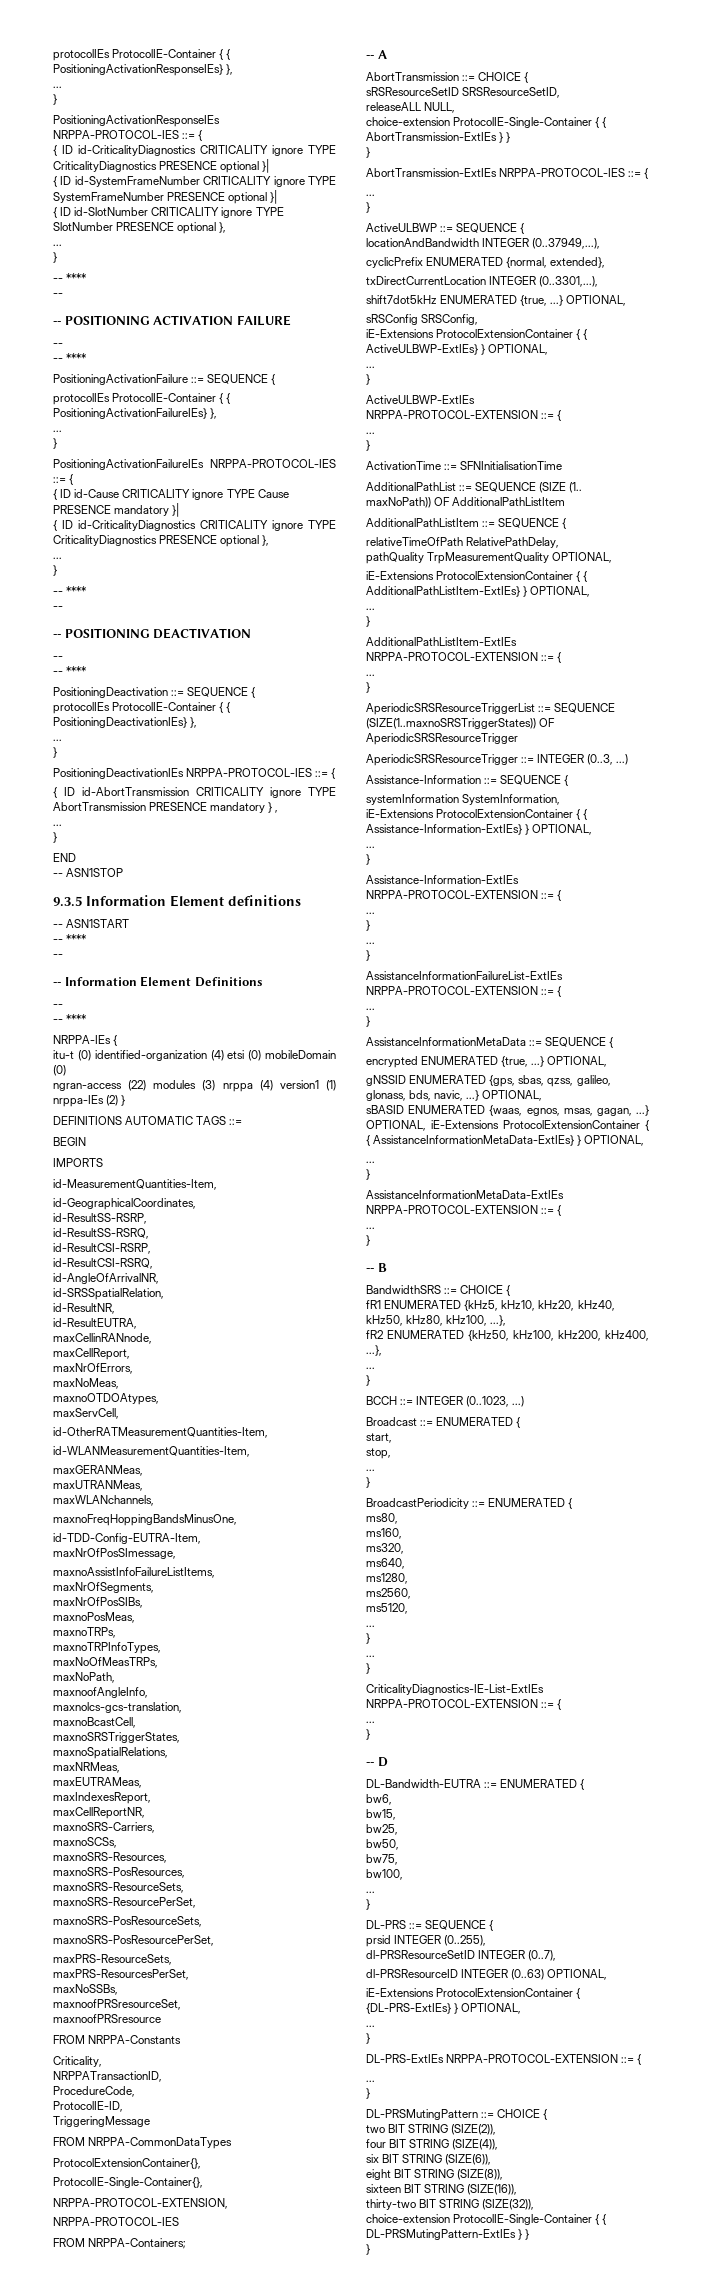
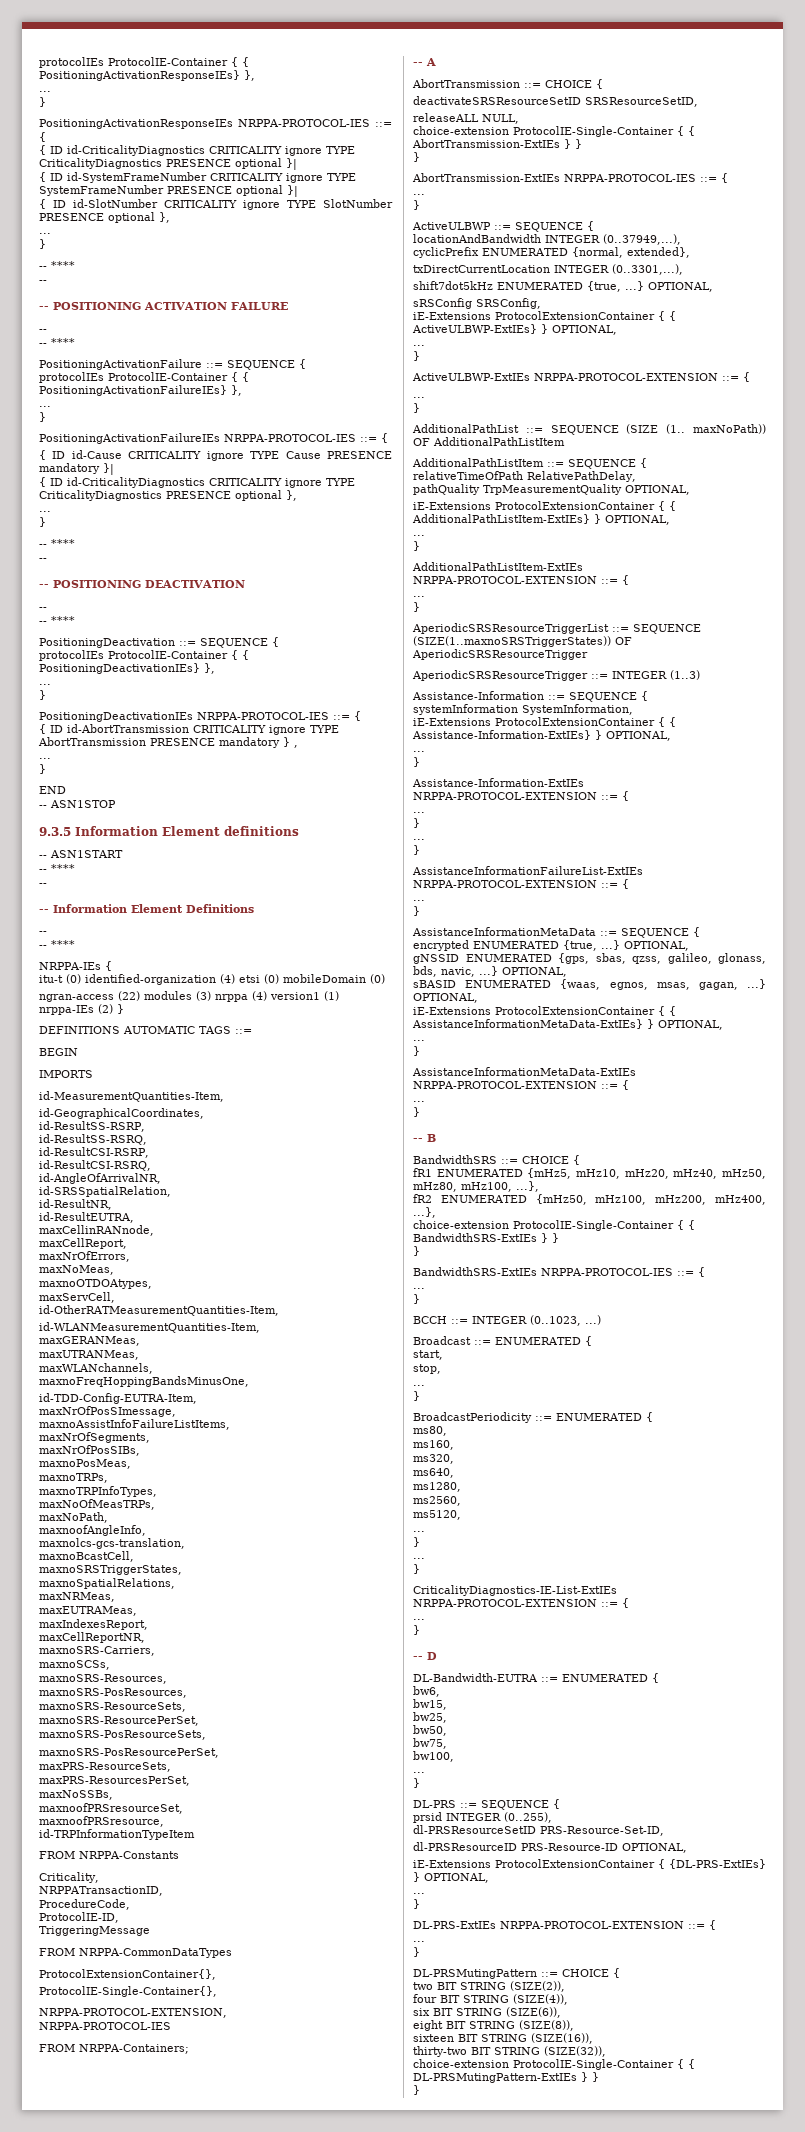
- maxnoofPRSresource
+ maxnoofPRSresource,
+ id-TRPInformationTypeItem
- sRSResourceSetID SRSResourceSetID,
+ deactivateSRSResourceSetID SRSResourceSetID,
- ActivationTime ::= SFNInitialisationTime
- AperiodicSRSResourceTrigger ::= INTEGER (0..3, ...)
+ AperiodicSRSResourceTrigger ::= INTEGER (1..3)
- sBASID ENUMERATED {waas, egnos, msas, gagan, ...} OPTIONAL, iE-Extensions ProtocolExtensionContainer { { AssistanceInformationMetaData-ExtIEs} } OPTIONAL,
+ sBASID ENUMERATED {waas, egnos, msas, gagan, ...} OPTIONAL,
+ iE-Extensions ProtocolExtensionContainer { { AssistanceInformationMetaData-ExtIEs} } OPTIONAL,
- fR1 ENUMERATED {kHz5, kHz10, kHz20, kHz40, kHz50, kHz80, kHz100, ...},
- fR2 ENUMERATED {kHz50, kHz100, kHz200, kHz400, ...},
+ fR1 ENUMERATED {mHz5, mHz10, mHz20, mHz40, mHz50, mHz80, mHz100, ...},
+ fR2 ENUMERATED {mHz50, mHz100, mHz200, mHz400, ...},
+ choice-extension ProtocolIE-Single-Container { { BandwidthSRS-ExtIEs } }
+ }
+ BandwidthSRS-ExtIEs NRPPA-PROTOCOL-IES ::= {
- dl-PRSResourceSetID INTEGER (0..7),
+ dl-PRSResourceSetID PRS-Resource-Set-ID,
- dl-PRSResourceID INTEGER (0..63) OPTIONAL,
+ dl-PRSResourceID PRS-Resource-ID OPTIONAL,

